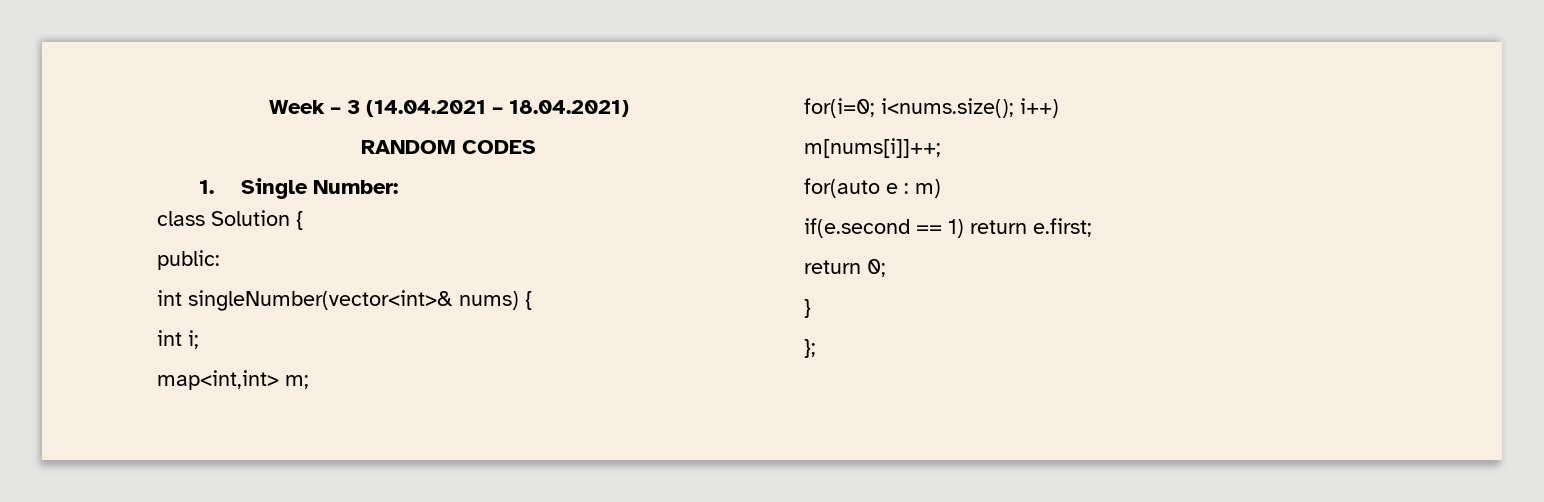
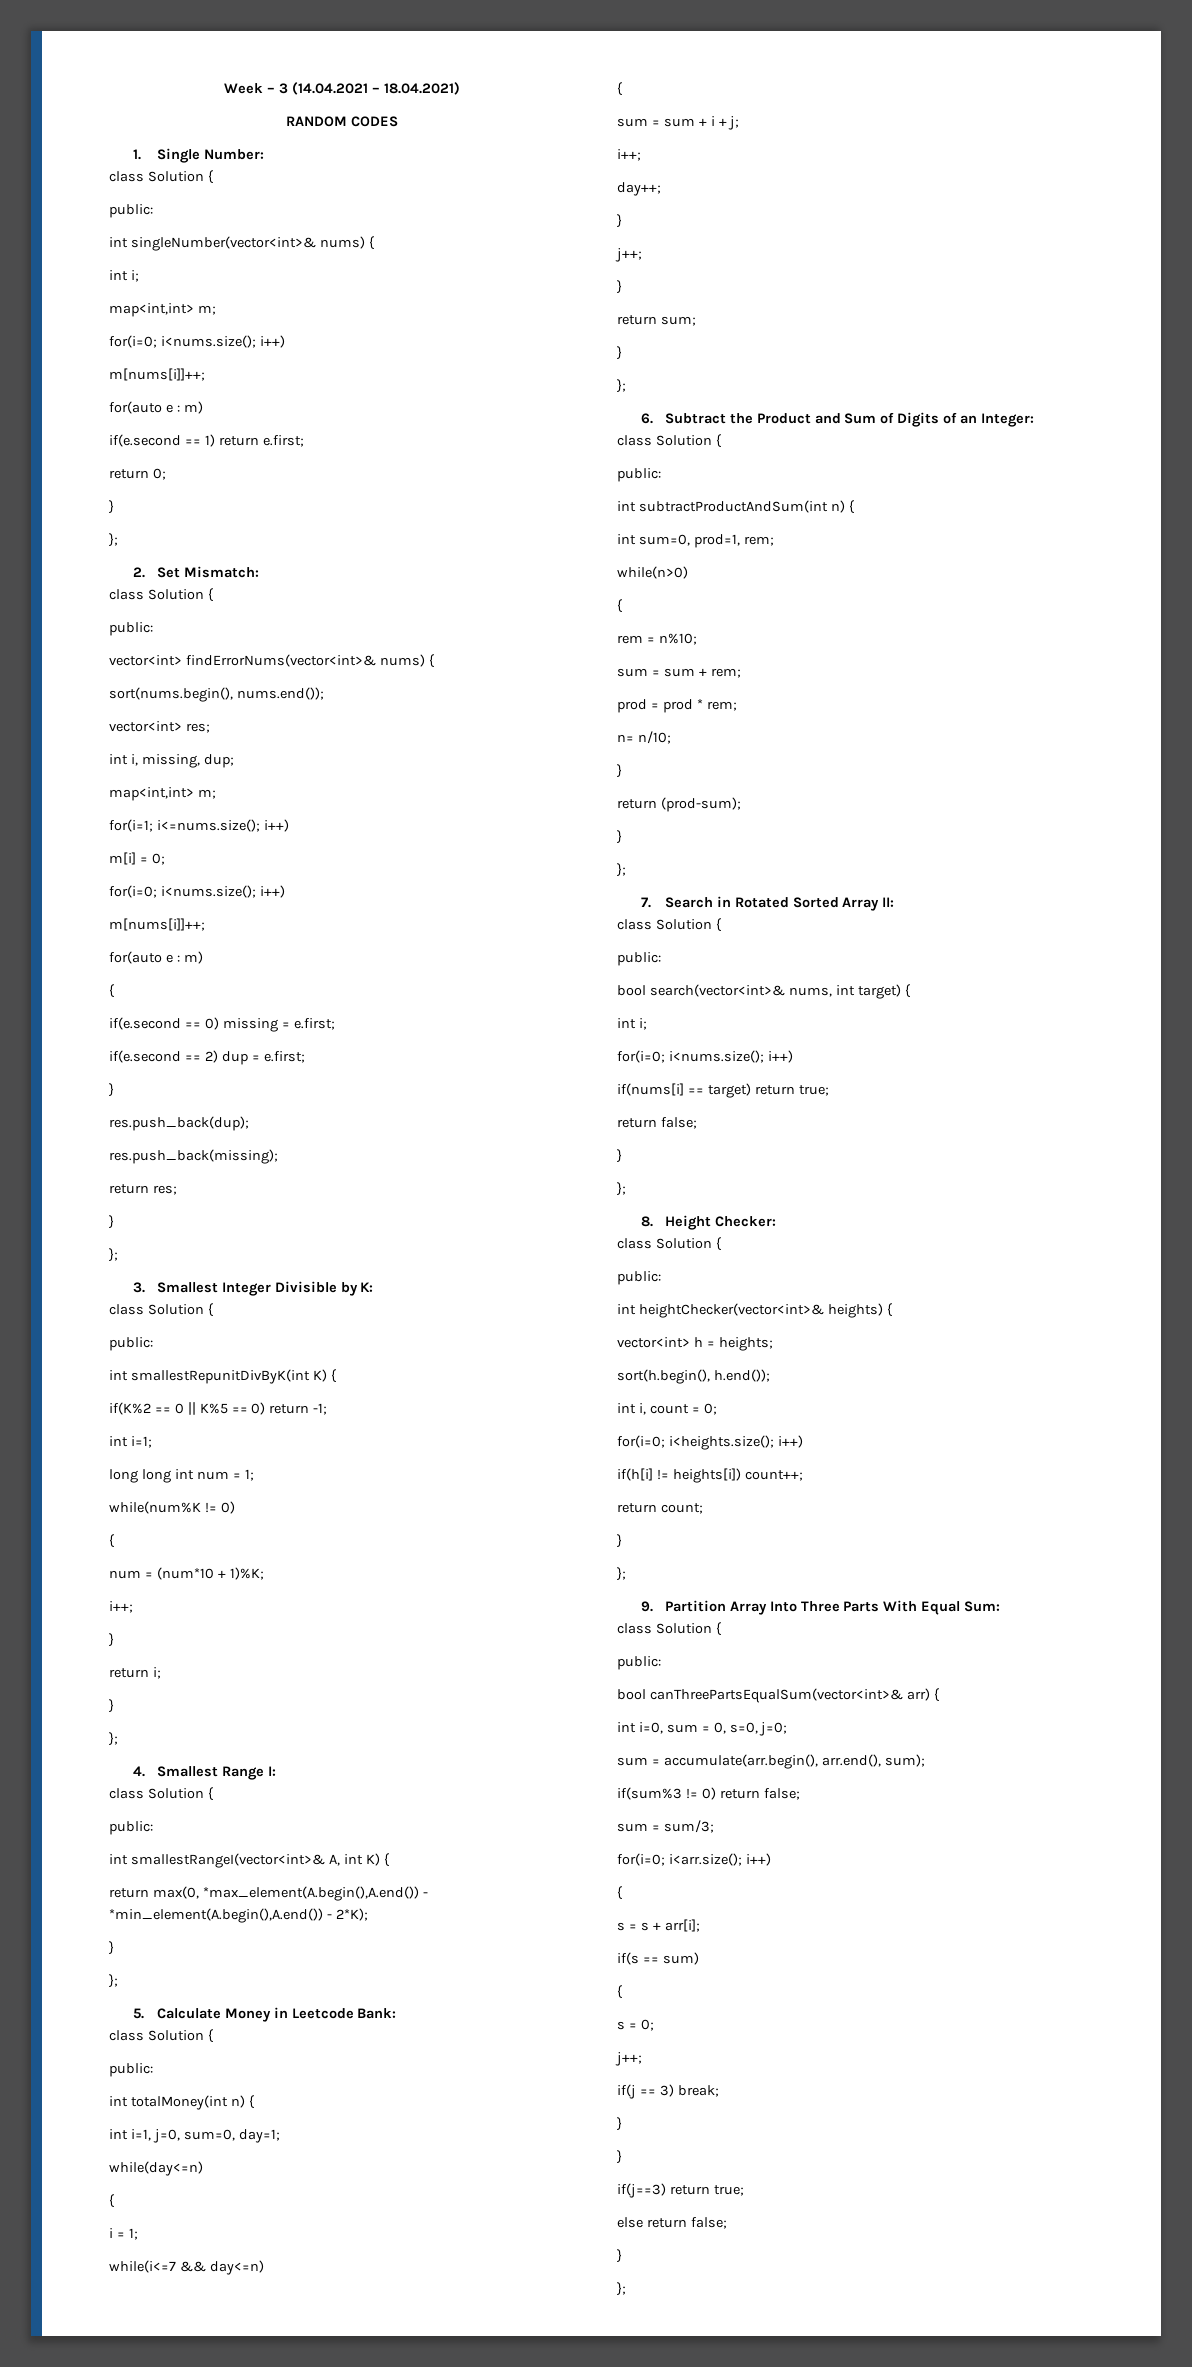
+ 2. Set Mismatch:
+ class Solution {
+ public:
+ vector<int> findErrorNums(vector<int>& nums) {
+ sort(nums.begin(), nums.end());
+ vector<int> res;
+ int i, missing, dup;
+ map<int,int> m;
+ for(i=1; i<=nums.size(); i++)
+ m[i] = 0;
+ for(i=0; i<nums.size(); i++)
+ m[nums[i]]++;
+ for(auto e : m)
+ {
+ if(e.second == 0) missing = e.first;
+ if(e.second == 2) dup = e.first;
+ }
+ res.push_back(dup);
+ res.push_back(missing);
+ return res;
+ }
+ };
+ 3. Smallest Integer Divisible by K:
+ class Solution {
+ public:
+ int smallestRepunitDivByK(int K) {
+ if(K%2 == 0 || K%5 == 0) return -1;
+ int i=1;
+ long long int num = 1;
+ while(num%K != 0)
+ {
+ num = (num*10 + 1)%K;
+ i++;
+ }
+ return i;
+ }
+ };
+ 4. Smallest Range I:
+ class Solution {
+ public:
+ int smallestRangeI(vector<int>& A, int K) {
+ return max(0, *max_element(A.begin(),A.end()) - *min_element(A.begin(),A.end()) - 2*K);
+ }
+ };
+ 5. Calculate Money in Leetcode Bank:
+ class Solution {
+ public:
+ int totalMoney(int n) {
+ int i=1, j=0, sum=0, day=1;
+ while(day<=n)
+ {
+ i = 1;
+ while(i<=7 && day<=n)
+ {
+ sum = sum + i + j;
+ i++;
+ day++;
+ }
+ j++;
+ }
+ return sum;
+ }
+ };
+ 6. Subtract the Product and Sum of Digits of an Integer:
+ class Solution {
+ public:
+ int subtractProductAndSum(int n) {
+ int sum=0, prod=1, rem;
+ while(n>0)
+ {
+ rem = n%10;
+ sum = sum + rem;
+ prod = prod * rem;
+ n= n/10;
+ }
+ return (prod-sum);
+ }
+ };
+ 7. Search in Rotated Sorted Array II:
+ class Solution {
+ public:
+ bool search(vector<int>& nums, int target) {
+ int i;
+ for(i=0; i<nums.size(); i++)
+ if(nums[i] == target) return true;
+ return false;
+ }
+ };
+ 8. Height Checker:
+ class Solution {
+ public:
+ int heightChecker(vector<int>& heights) {
+ vector<int> h = heights;
+ sort(h.begin(), h.end());
+ int i, count = 0;
+ for(i=0; i<heights.size(); i++)
+ if(h[i] != heights[i]) count++;
+ return count;
+ }
+ };
+ 9. Partition Array Into Three Parts With Equal Sum:
+ class Solution {
+ public:
+ bool canThreePartsEqualSum(vector<int>& arr) {
+ int i=0, sum = 0, s=0, j=0;
+ sum = accumulate(arr.begin(), arr.end(), sum);
+ if(sum%3 != 0) return false;
+ sum = sum/3;
+ for(i=0; i<arr.size(); i++)
+ {
+ s = s + arr[i];
+ if(s == sum)
+ {
+ s = 0;
+ j++;
+ if(j == 3) break;
+ }
+ }
+ if(j==3) return true;
+ else return false;
+ }
+ };

